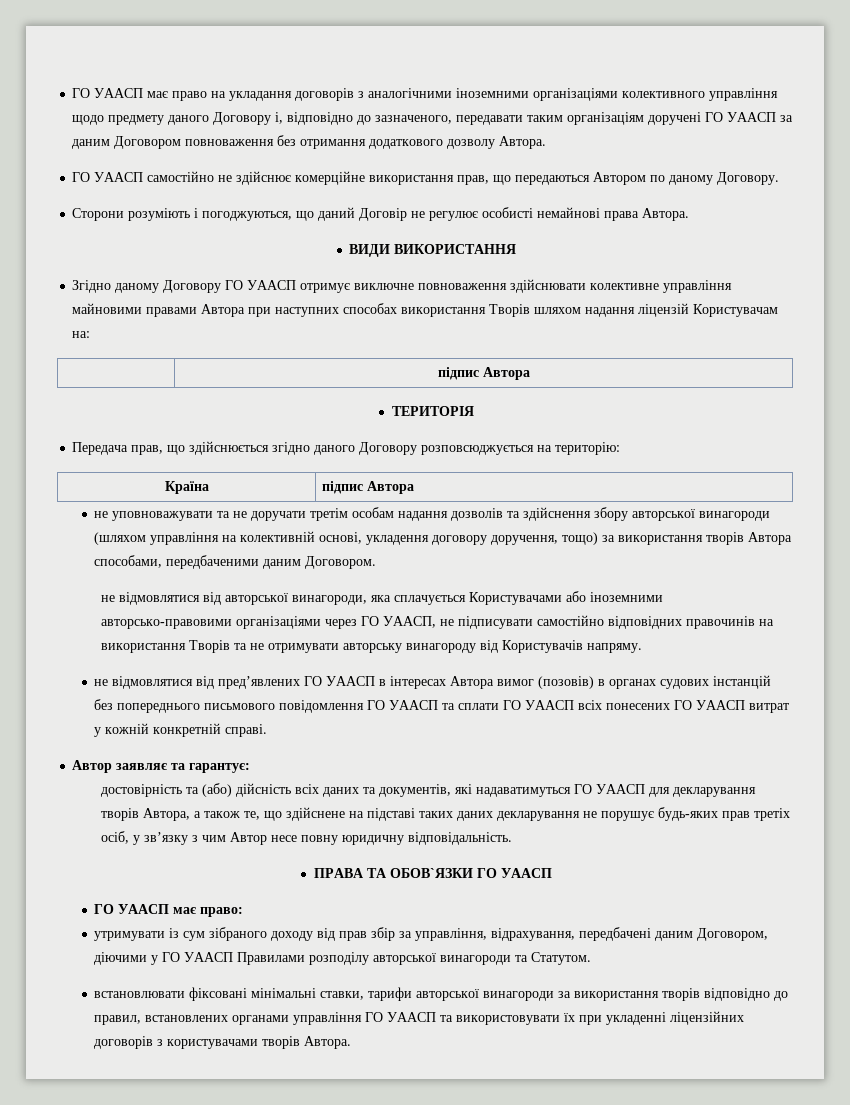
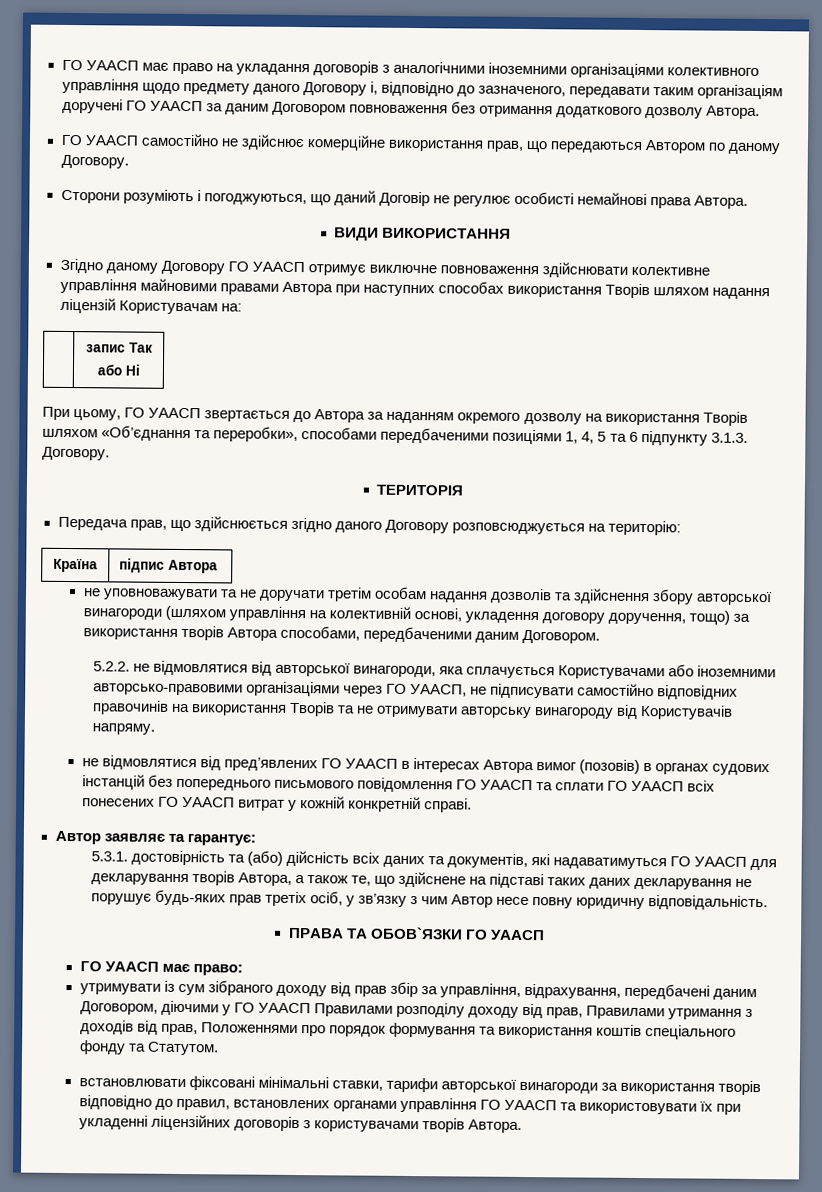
  Згідно даному Договору ГО УААСП отримує виключне повноваження здійснювати колективне управління майновими правами Автора при наступних способах використання Творів шляхом надання ліцензій Користувачам на:
- | підпис Автора
+ | запис Так
+ або Ні
+ При цьому, ГО УААСП звертається до Автора за наданням окремого дозволу на використання Творів шляхом «Об’єднання та переробки», способами передбаченими позиціями 1, 4, 5 та 6 підпункту 3.1.3. Договору.
- не відмовлятися від авторської винагороди, яка сплачується Користувачами або іноземними авторсько-правовими організаціями через ГО УААСП, не підписувати самостійно відповідних правочинів на використання Творів та не отримувати авторську винагороду від Користувачів напряму.
+ 5.2.2. не відмовлятися від авторської винагороди, яка сплачується Користувачами або іноземними авторсько-правовими організаціями через ГО УААСП, не підписувати самостійно відповідних правочинів на використання Творів та не отримувати авторську винагороду від Користувачів напряму.
- достовірність та (або) дійсність всіх даних та документів, які надаватимуться ГО УААСП для декларування творів Автора, а також те, що здійснене на підставі таких даних декларування не порушує будь-яких прав третіх осіб, у зв’язку з чим Автор несе повну юридичну відповідальність.
+ 5.3.1. достовірність та (або) дійсність всіх даних та документів, які надаватимуться ГО УААСП для декларування творів Автора, а також те, що здійснене на підставі таких даних декларування не порушує будь-яких прав третіх осіб, у зв’язку з чим Автор несе повну юридичну відповідальність.
- утримувати із сум зібраного доходу від прав збір за управління, відрахування, передбачені даним Договором, діючими у ГО УААСП Правилами розподілу авторської винагороди та Статутом.
+ утримувати із сум зібраного доходу від прав збір за управління, відрахування, передбачені даним Договором, діючими у ГО УААСП Правилами розподілу доходу від прав, Правилами утримання з доходів від прав, Положеннями про порядок формування та використання коштів спеціального фонду та Статутом.

